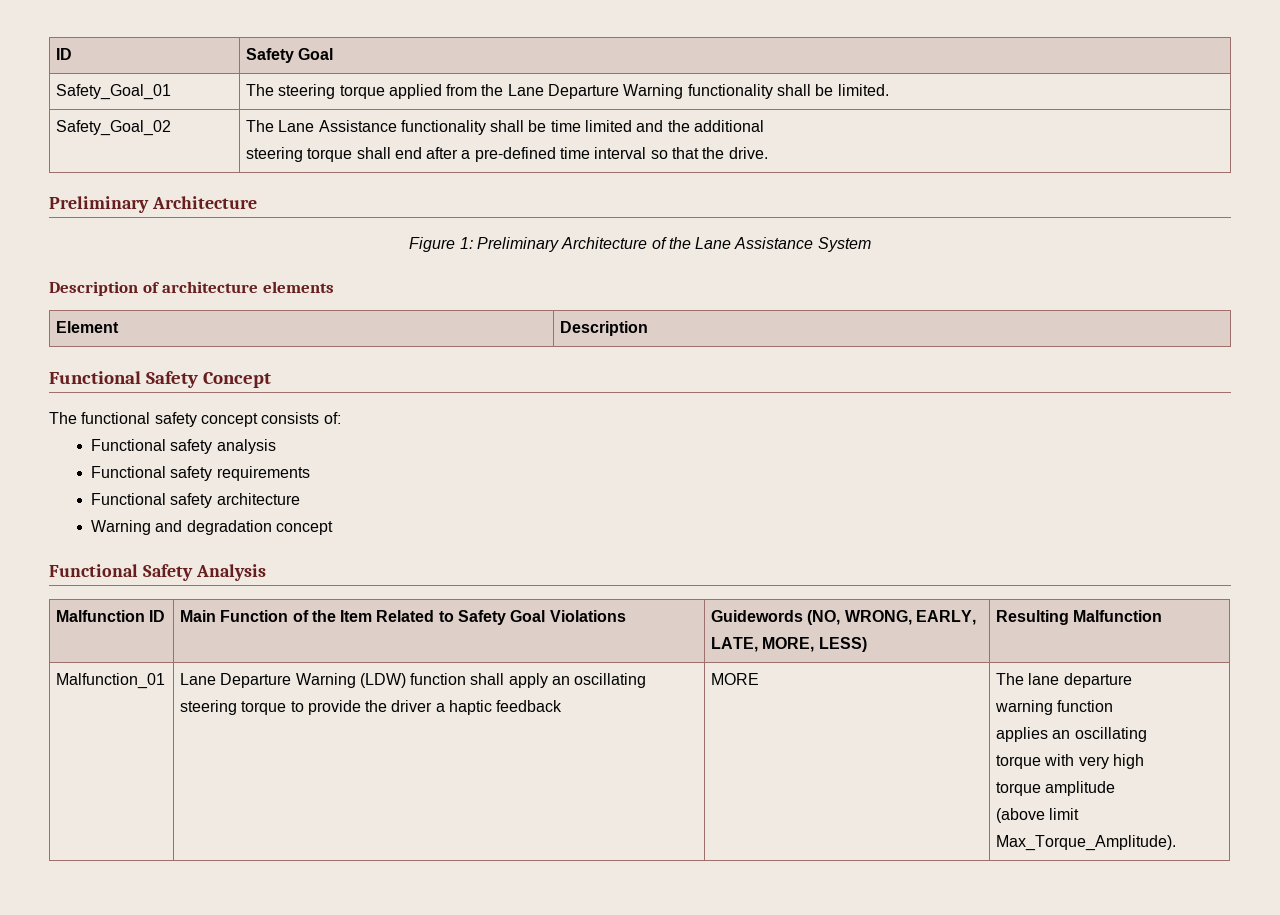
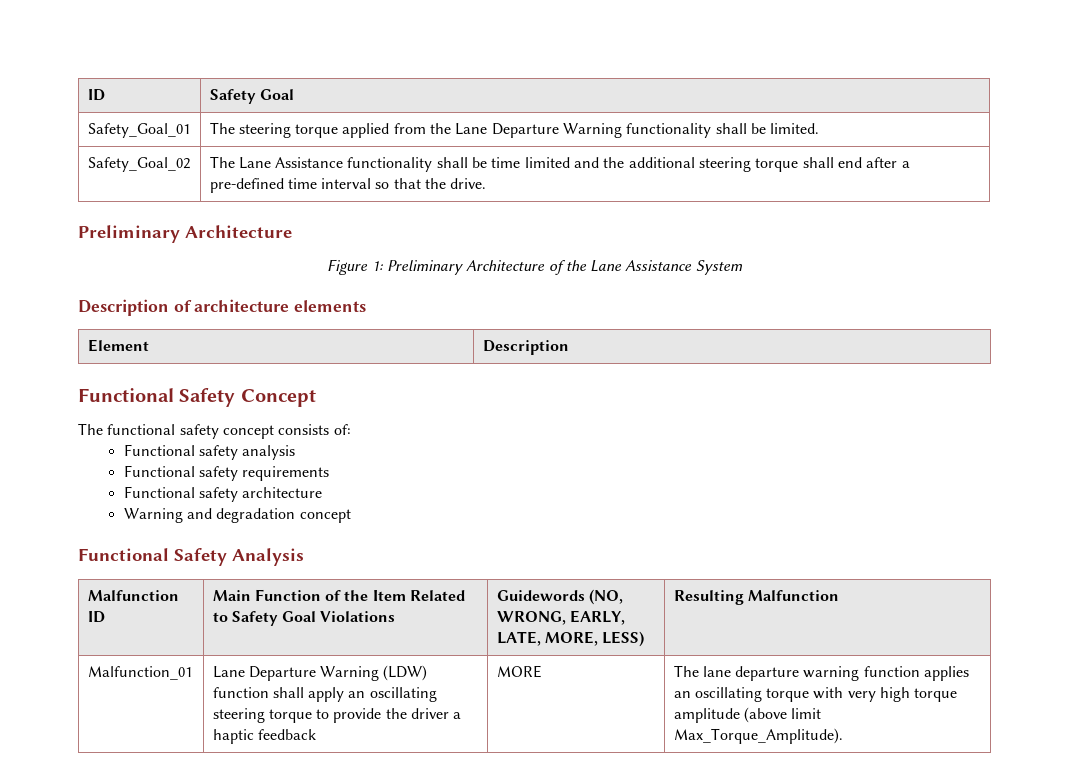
- Safety_Goal_02 | The Lane Assistance functionality shall be time limited and the additional
- steering torque shall end after a pre-defined time interval so that the drive.
+ Safety_Goal_02 | The Lane Assistance functionality shall be time limited and the additional steering torque shall end after a pre-defined time interval so that the drive.
- Malfunction_01 | Lane Departure Warning (LDW) function shall apply an oscillating steering torque to provide the driver a haptic feedback | MORE | The lane departure
- warning function
- applies an oscillating
- torque with very high
- torque amplitude
- (above limit Max_Torque_Amplitude).
+ Malfunction_01 | Lane Departure Warning (LDW) function shall apply an oscillating steering torque to provide the driver a haptic feedback | MORE | The lane departure warning function applies an oscillating torque with very high torque amplitude (above limit Max_Torque_Amplitude).

